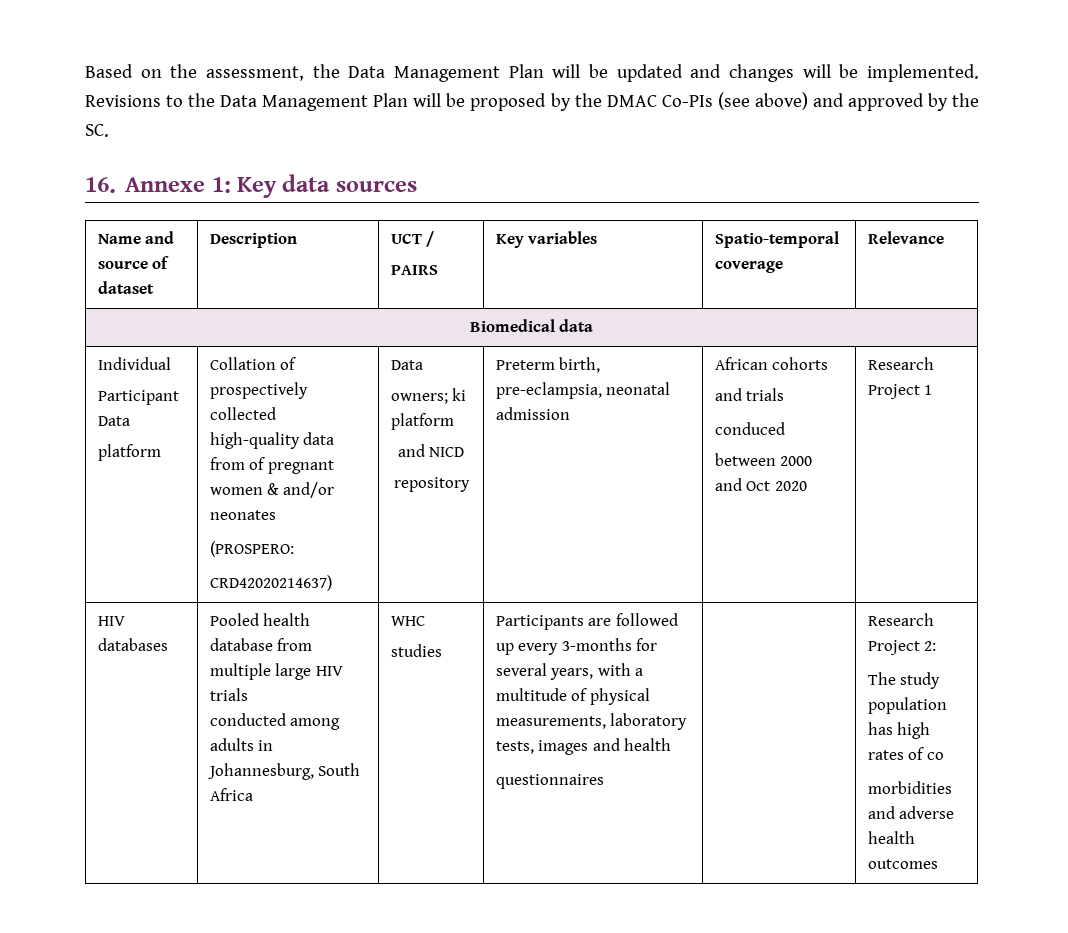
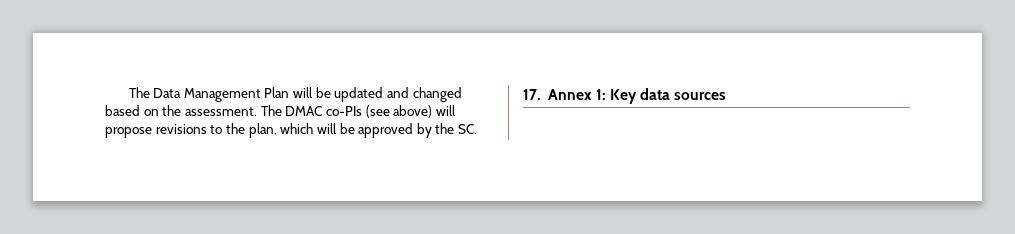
- Based on the assessment, the Data Management Plan will be updated and changes will be implemented. Revisions to the Data Management Plan will be proposed by the DMAC Co-PIs (see above) and approved by the SC.
+ The Data Management Plan will be updated and changed based on the assessment. The DMAC co-PIs (see above) will propose revisions to the plan, which will be approved by the SC.
- 16. Annexe 1: Key data sources
+ 17. Annex 1: Key data sources
- Name and source of dataset | Description | UCT /
- PAIRS | Key variables | Spatio-temporal coverage | Relevance
- Biomedical data
- Individual
- Participant Data
- platform | Collation of prospectively collected high-quality data from of pregnant women & and/or neonates
- (PROSPERO:
- CRD42020214637) | Data
- owners; ki platform
- and NICD
- repository | Preterm birth, pre-eclampsia, neonatal admission | African cohorts
- and trials
- conduced
- between 2000 and Oct 2020 | Research Project 1
- HIV databases | Pooled health database from multiple large HIV trials
- conducted among adults in Johannesburg, South Africa | WHC
- studies | Participants are followed up every 3-months for several years, with a multitude of physical measurements, laboratory tests, images and health
- questionnaires | | Research Project 2:
- The study population has high rates of co
- morbidities and adverse health outcomes

